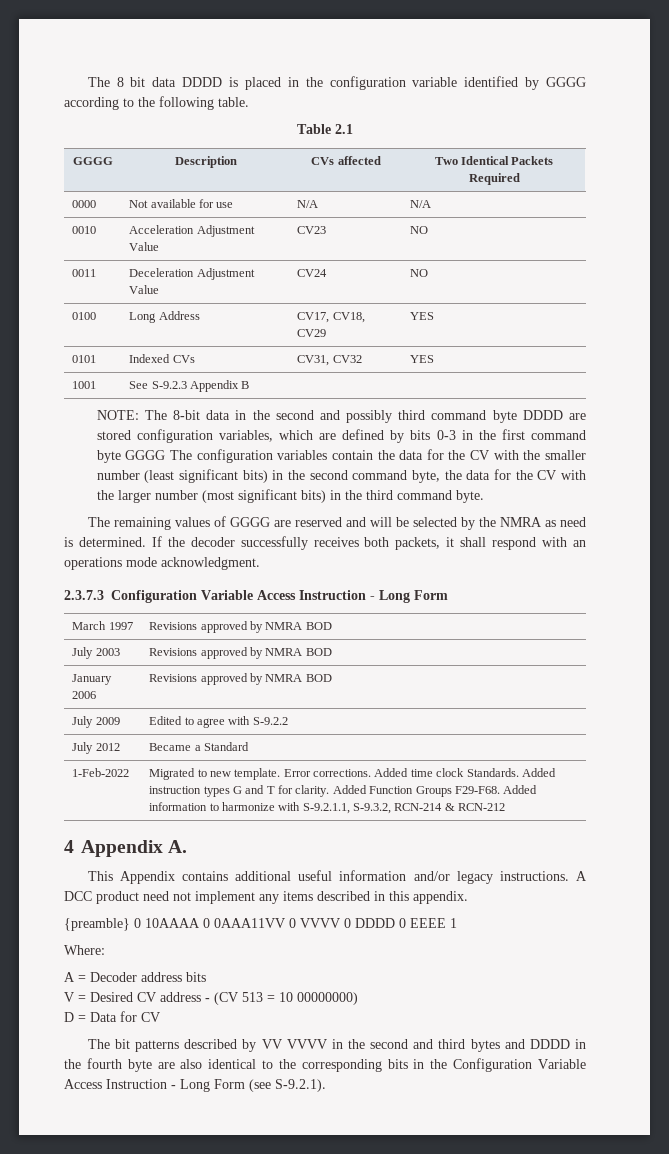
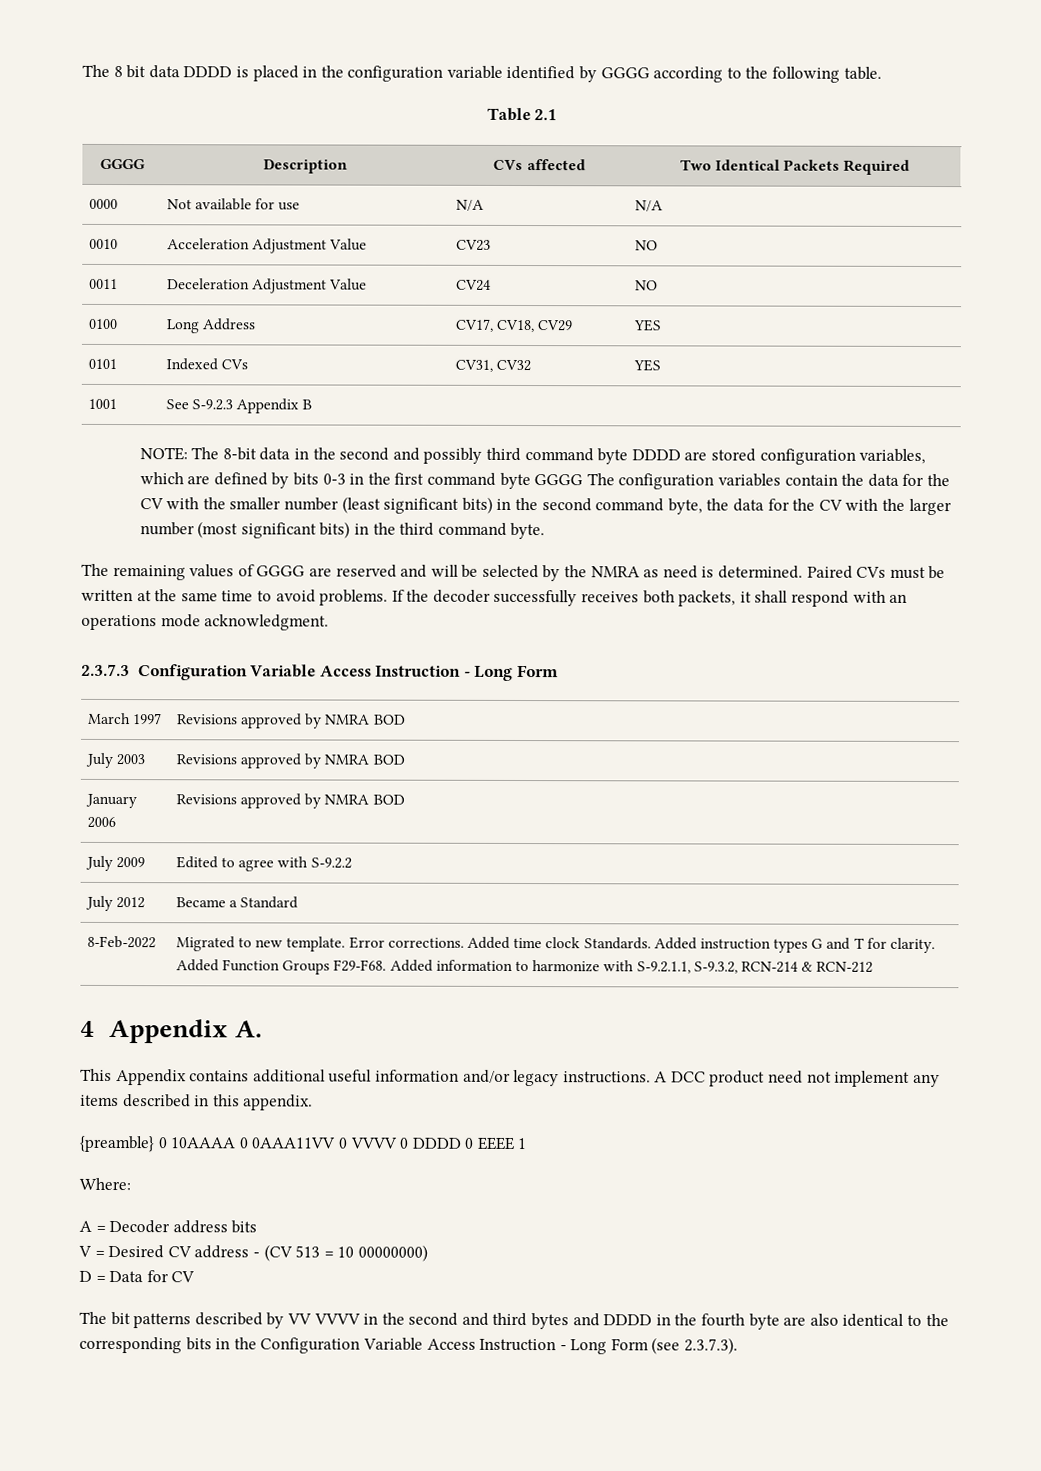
+ Paired CVs must be written at the same time to avoid problems.
- 1-Feb-2022 | Migrated to new template. Error corrections. Added time clock Standards. Added instruction types G and T for clarity. Added Function Groups F29-F68. Added information to harmonize with S-9.2.1.1, S-9.3.2, RCN-214 & RCN-212
+ 8-Feb-2022 | Migrated to new template. Error corrections. Added time clock Standards. Added instruction types G and T for clarity. Added Function Groups F29-F68. Added information to harmonize with S-9.2.1.1, S-9.3.2, RCN-214 & RCN-212
- The bit patterns described by VV VVVV in the second and third bytes and DDDD in the fourth byte are also identical to the corresponding bits in the Configuration Variable Access Instruction - Long Form (see S-9.2.1).
+ The bit patterns described by VV VVVV in the second and third bytes and DDDD in the fourth byte are also identical to the corresponding bits in the Configuration Variable Access Instruction - Long Form (see 2.3.7.3).

